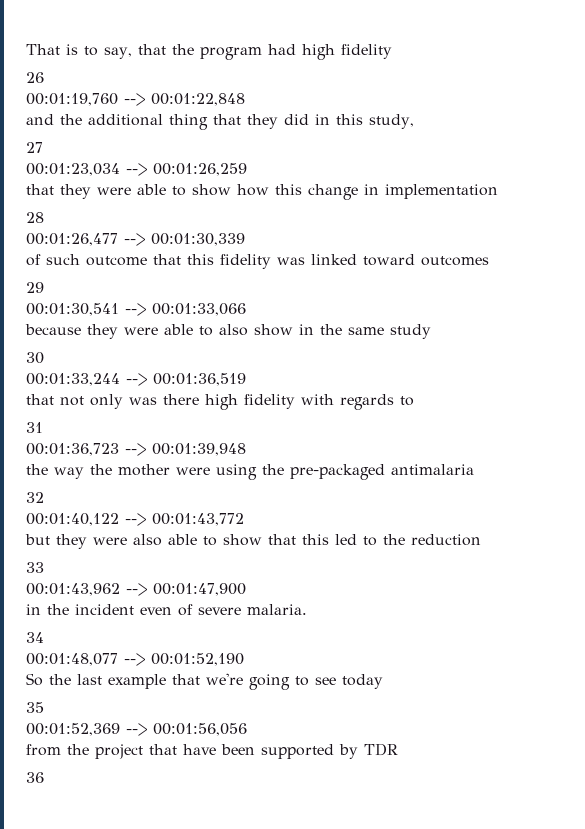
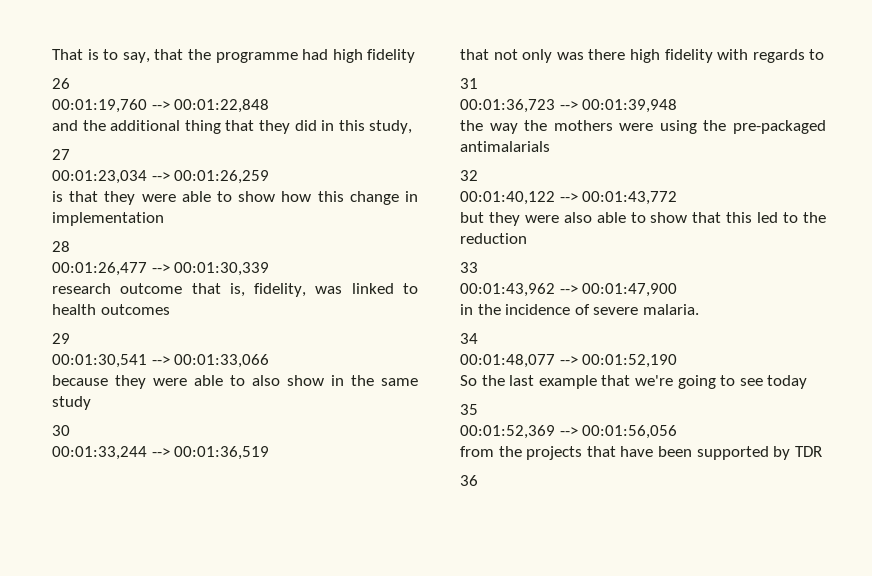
- That is to say, that the program had high fidelity
+ That is to say, that the programme had high fidelity
- that they were able to show how this change in implementation
+ is that they were able to show how this change in implementation
- of such outcome that this fidelity was linked toward outcomes
+ research outcome that is, fidelity, was linked to health outcomes
- the way the mother were using the pre-packaged antimalaria
+ the way the mothers were using the pre-packaged antimalarials
- in the incident even of severe malaria.
+ in the incidence of severe malaria.
- from the project that have been supported by TDR
+ from the projects that have been supported by TDR

